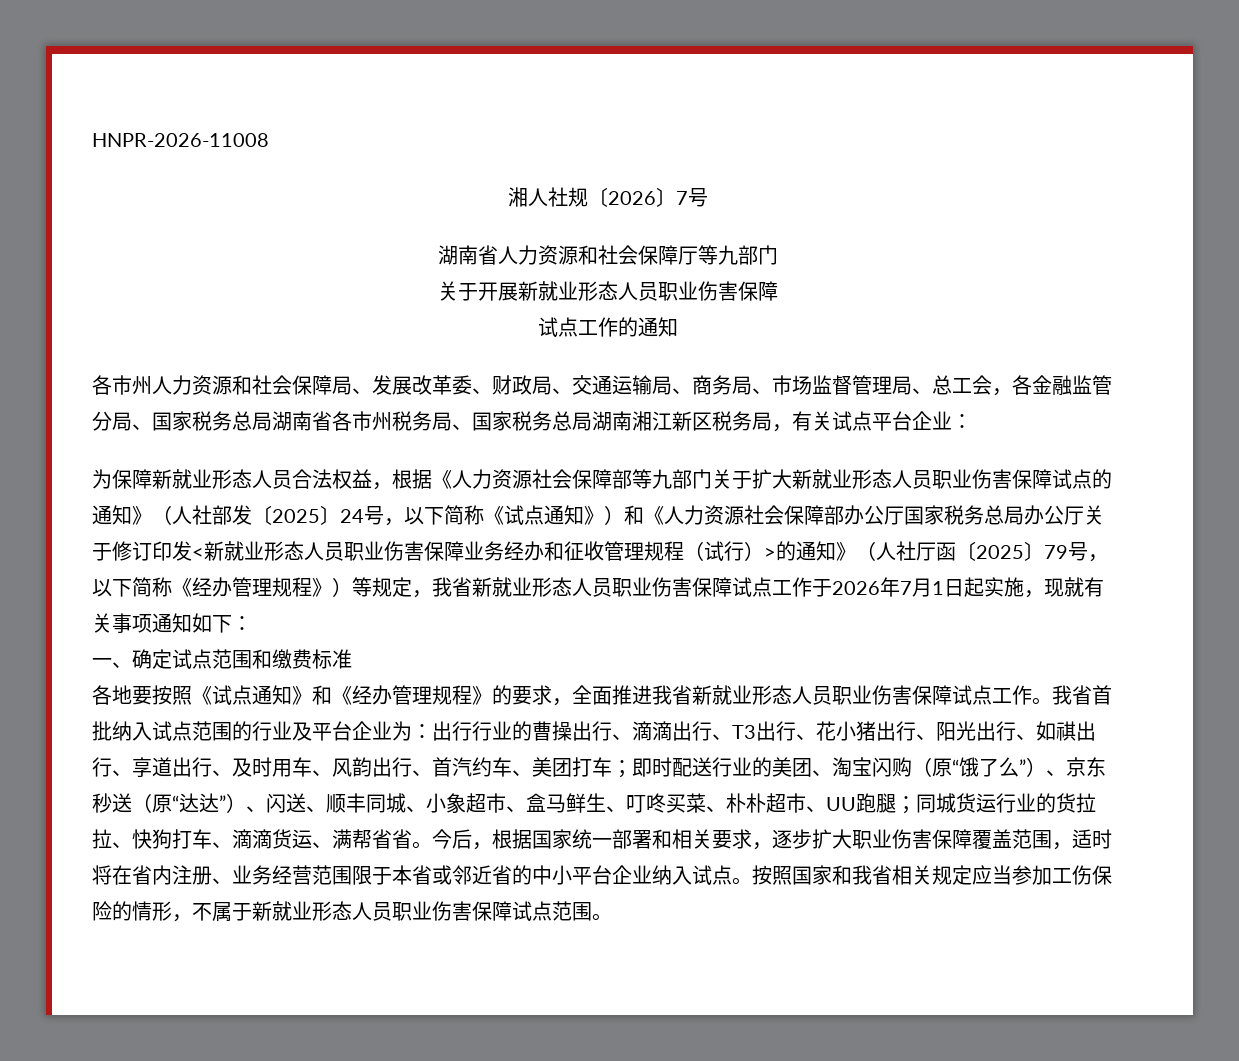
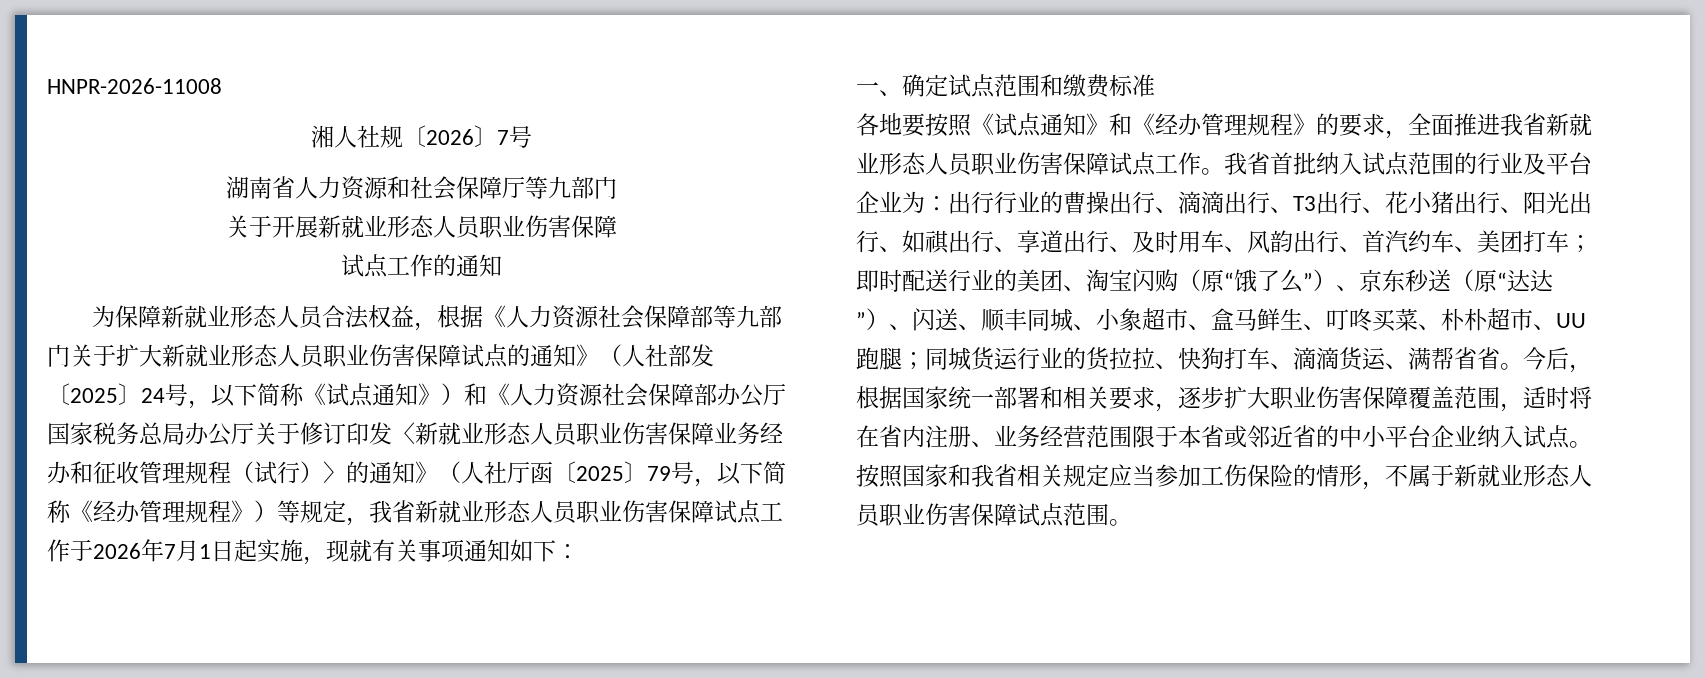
- 各市州人力资源和社会保障局、发展改革委、财政局、交通运输局、商务局、市场监督管理局、总工会，各金融监管分局、国家税务总局湖南省各市州税务局、国家税务总局湖南湘江新区税务局，有关试点平台企业：
- 为保障新就业形态人员合法权益，根据《人力资源社会保障部等九部门关于扩大新就业形态人员职业伤害保障试点的通知》（人社部发〔2025〕24号，以下简称《试点通知》）和《人力资源社会保障部办公厅国家税务总局办公厅关于修订印发<新就业形态人员职业伤害保障业务经办和征收管理规程（试行）>的通知》（人社厅函〔2025〕79号，以下简称《经办管理规程》）等规定，我省新就业形态人员职业伤害保障试点工作于2026年7月1日起实施，现就有关事项通知如下：
+ 为保障新就业形态人员合法权益，根据《人力资源社会保障部等九部门关于扩大新就业形态人员职业伤害保障试点的通知》（人社部发〔2025〕24号，以下简称《试点通知》）和《人力资源社会保障部办公厅国家税务总局办公厅关于修订印发〈新就业形态人员职业伤害保障业务经办和征收管理规程（试行）〉的通知》（人社厅函〔2025〕79号，以下简称《经办管理规程》）等规定，我省新就业形态人员职业伤害保障试点工作于2026年7月1日起实施，现就有关事项通知如下：

